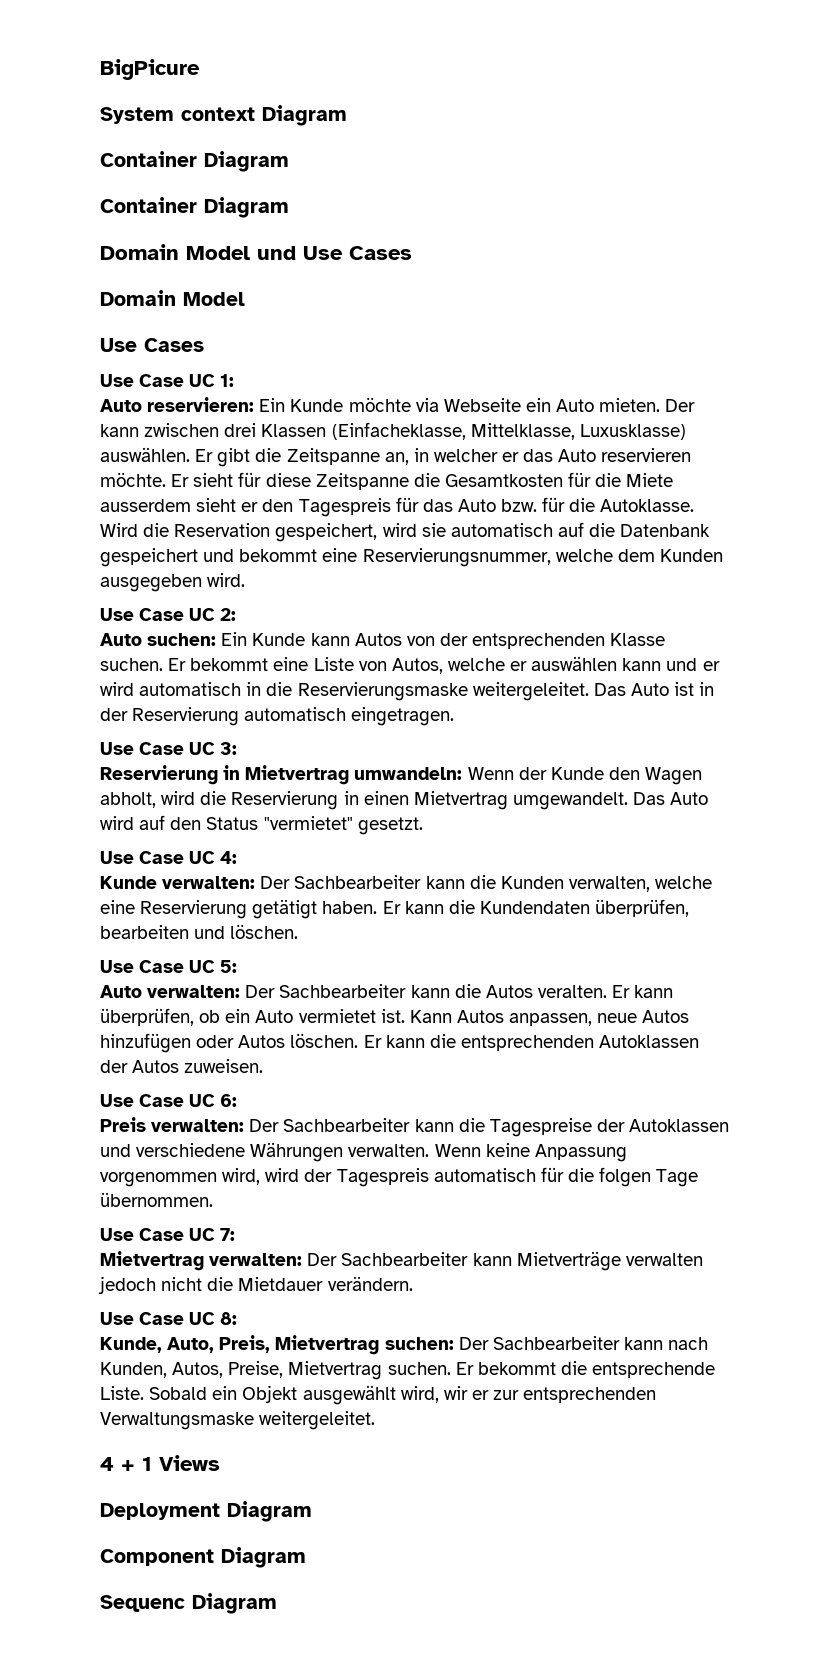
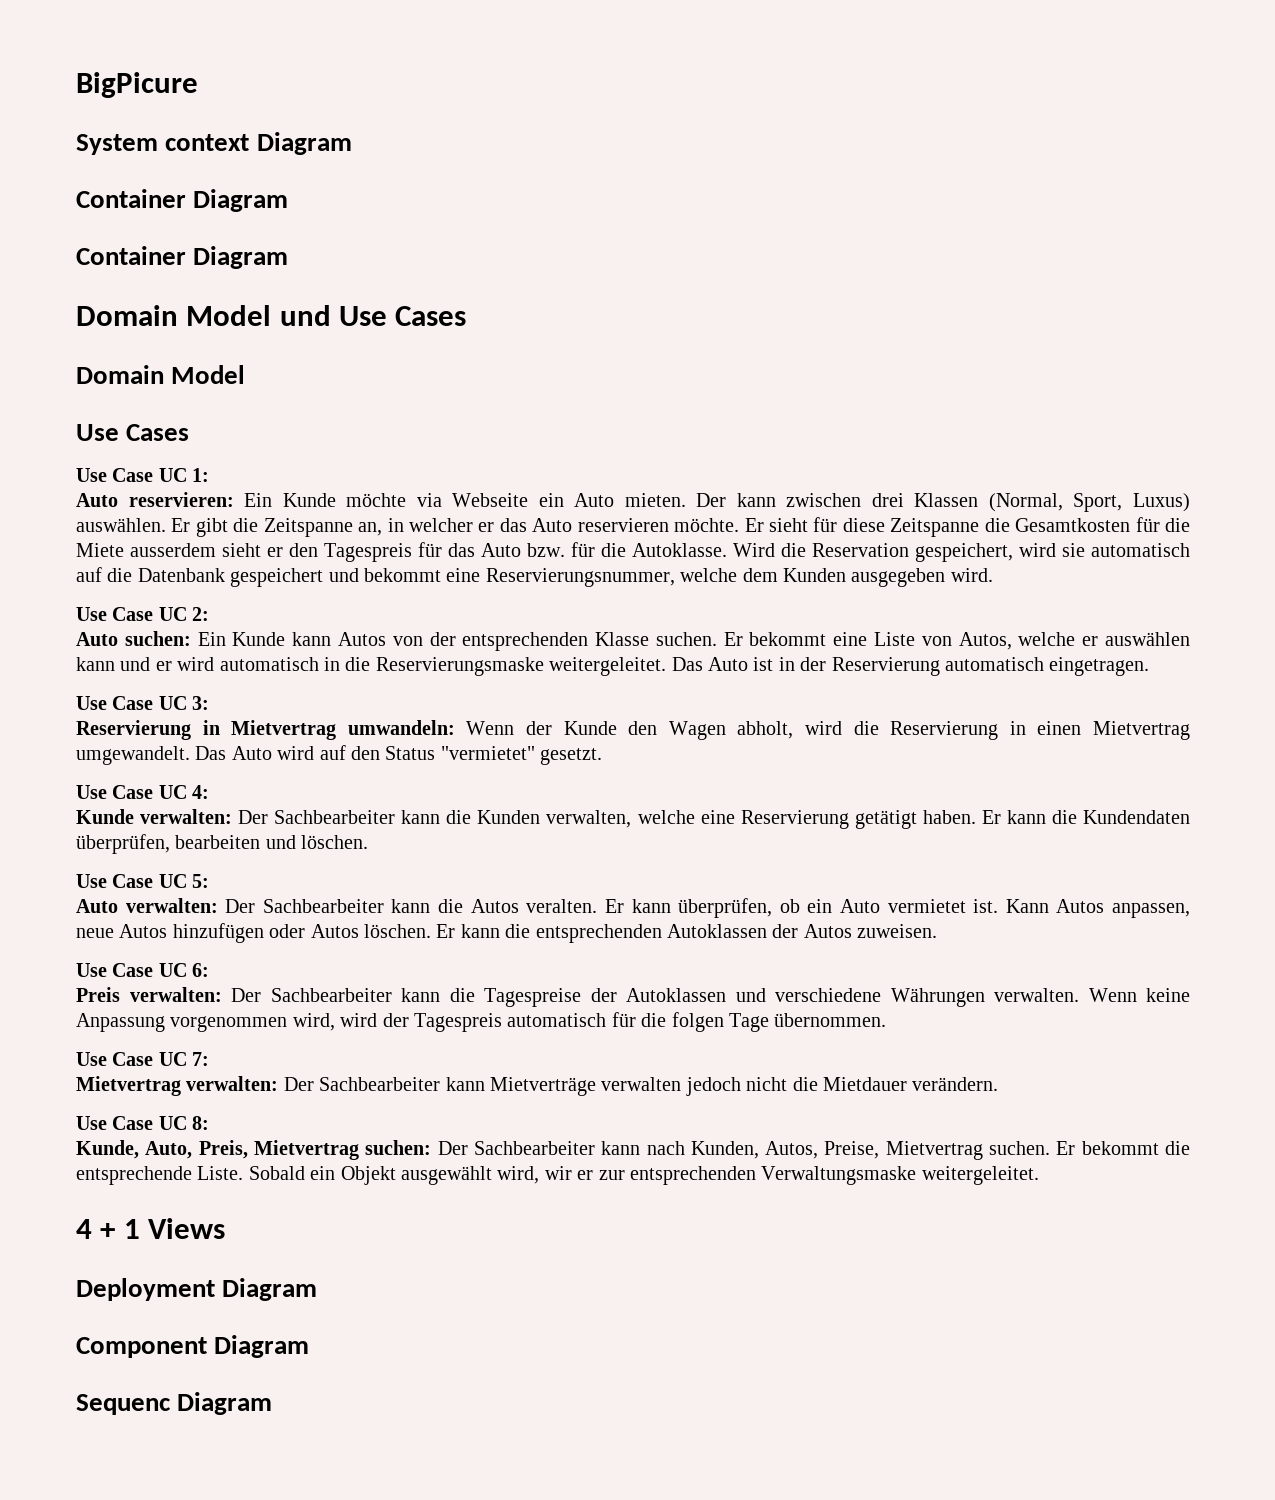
- Der kann zwischen drei Klassen (Einfacheklasse, Mittelklasse, Luxusklasse) auswählen.
+ Der kann zwischen drei Klassen (Normal, Sport, Luxus) auswählen.

